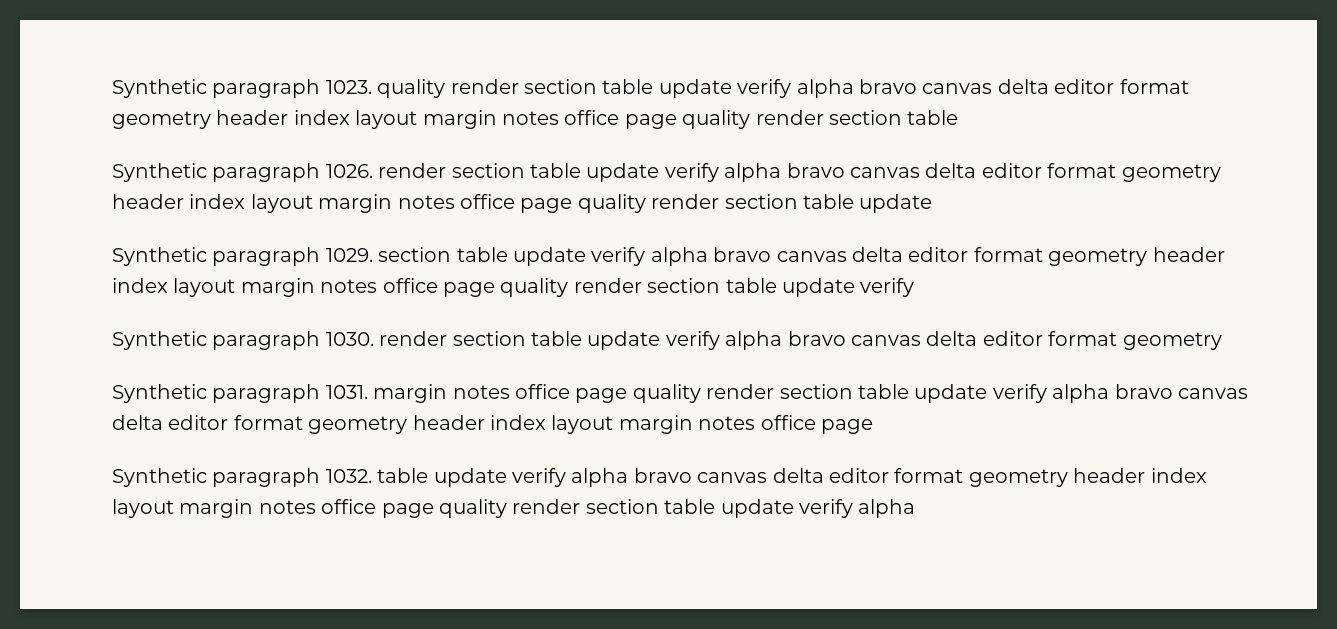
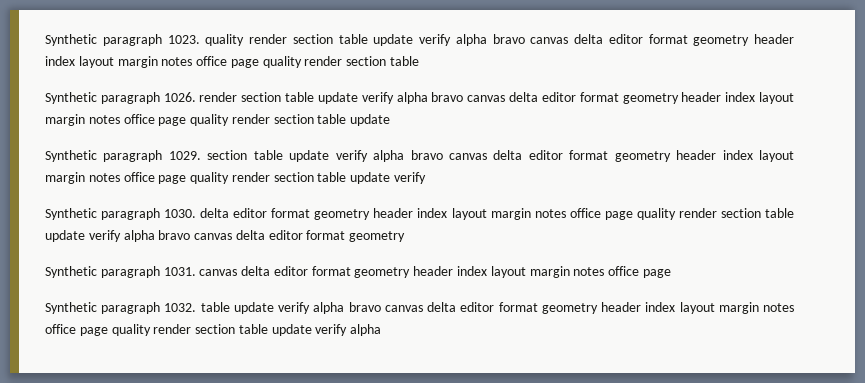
- Synthetic paragraph 1030. render section table update verify alpha bravo canvas delta editor format geometry
+ Synthetic paragraph 1030. delta editor format geometry header index layout margin notes office page quality render section table update verify alpha bravo canvas delta editor format geometry
- Synthetic paragraph 1031. margin notes office page quality render section table update verify alpha bravo canvas delta editor format geometry header index layout margin notes office page
+ Synthetic paragraph 1031. canvas delta editor format geometry header index layout margin notes office page

